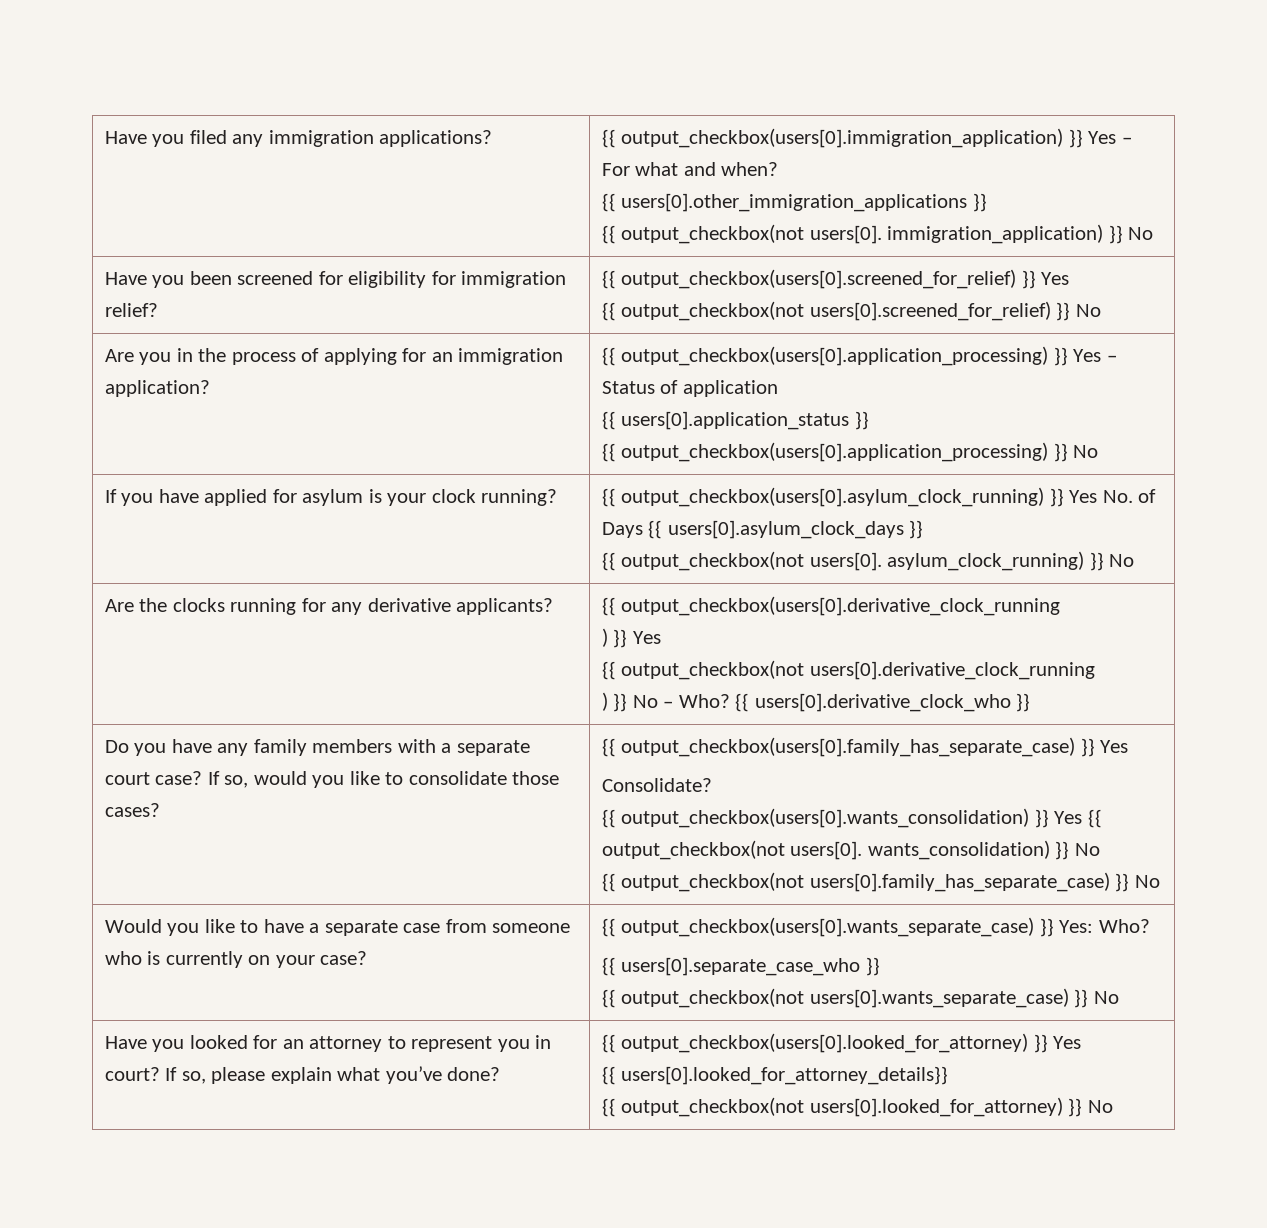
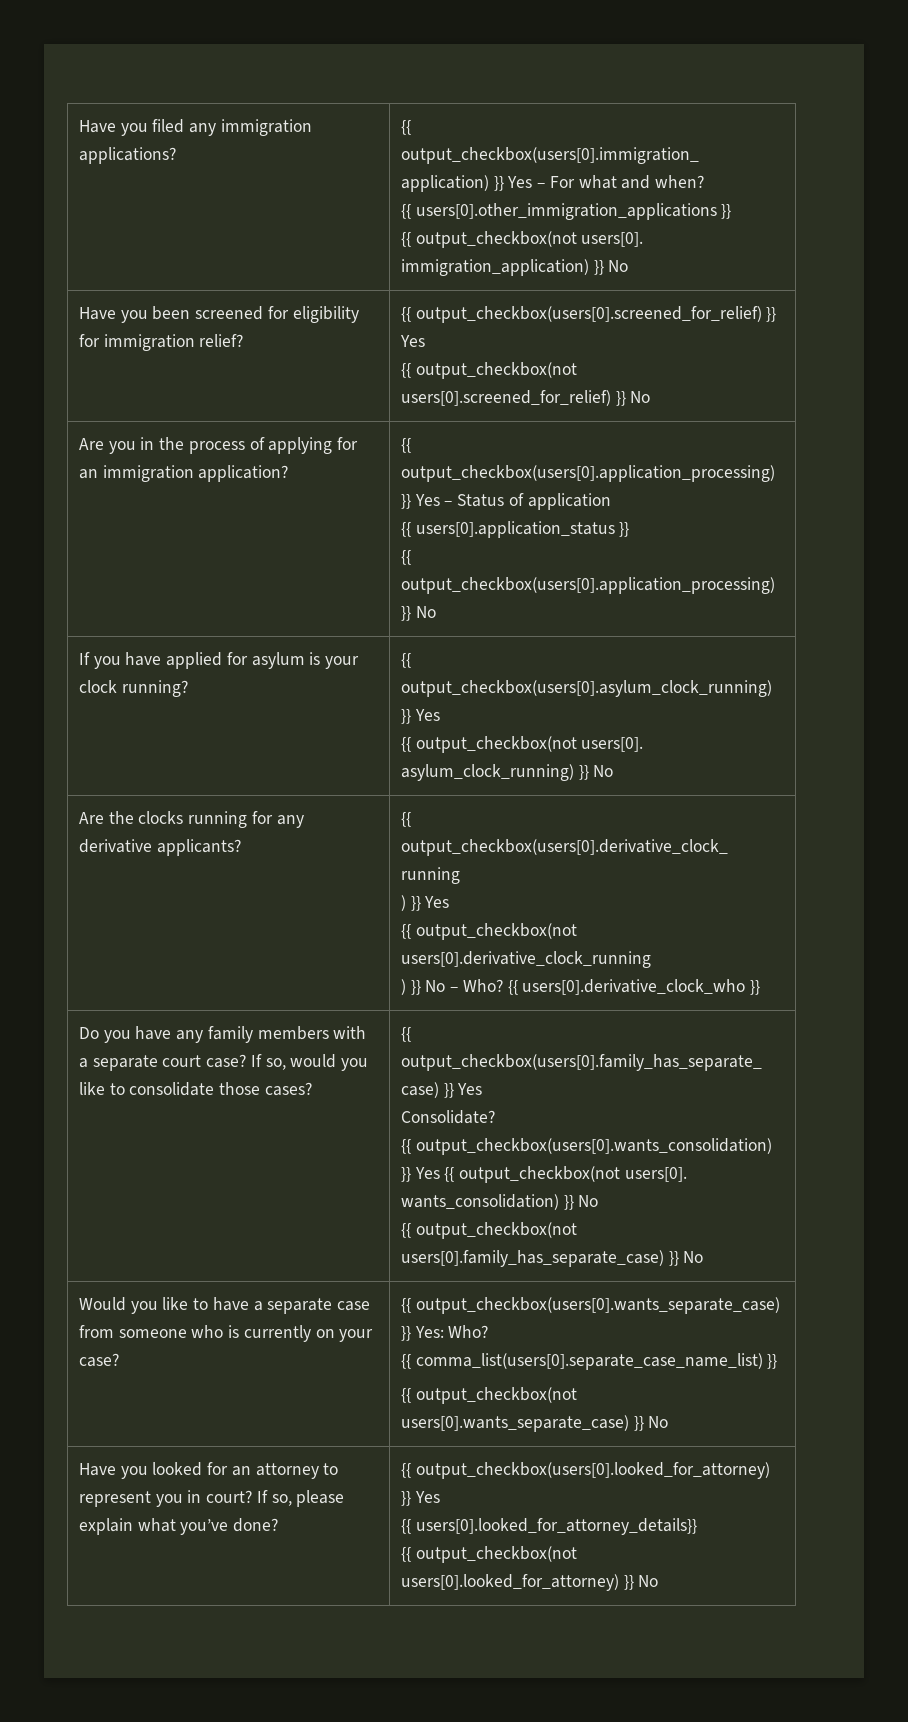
- If you have applied for asylum is your clock running? | {{ output_checkbox(users[0].asylum_clock_running) }} Yes No. of Days {{ users[0].asylum_clock_days }}
+ If you have applied for asylum is your clock running? | {{ output_checkbox(users[0].asylum_clock_running) }} Yes
  Would you like to have a separate case from someone who is currently on your case? | {{ output_checkbox(users[0].wants_separate_case) }} Yes: Who?
- {{ users[0].separate_case_who }}
+ {{ comma_list(users[0].separate_case_name_list) }}

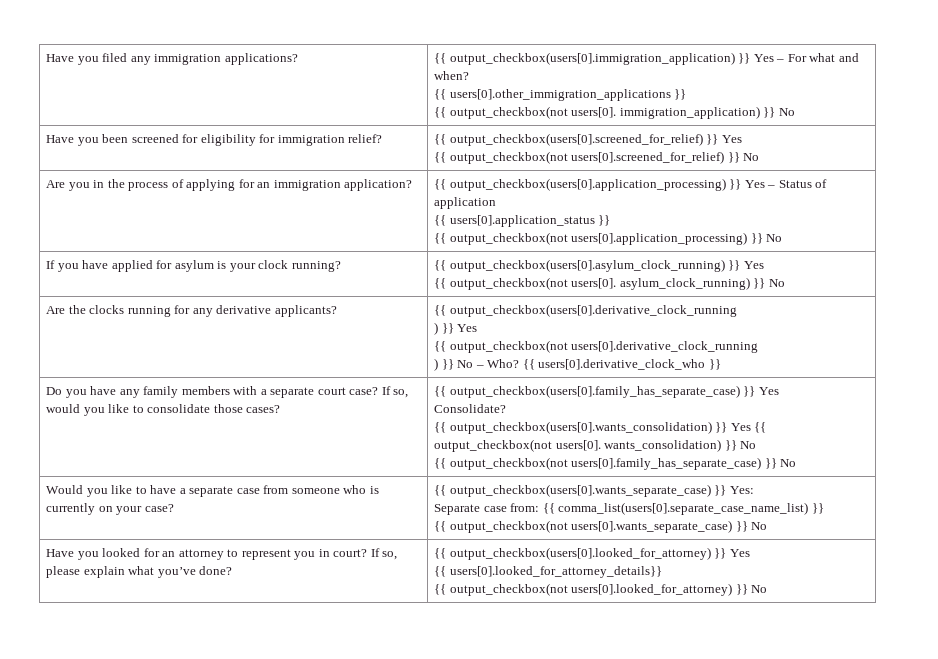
  Are you in the process of applying for an immigration application? | {{ output_checkbox(users[0].application_processing) }} Yes – Status of application
  {{ users[0].application_status }}
- {{ output_checkbox(users[0].application_processing) }} No
+ {{ output_checkbox(not users[0].application_processing) }} No
- Would you like to have a separate case from someone who is currently on your case? | {{ output_checkbox(users[0].wants_separate_case) }} Yes: Who?
- {{ comma_list(users[0].separate_case_name_list) }}
+ Would you like to have a separate case from someone who is currently on your case? | {{ output_checkbox(users[0].wants_separate_case) }} Yes:
+ Separate case from: {{ comma_list(users[0].separate_case_name_list) }}

